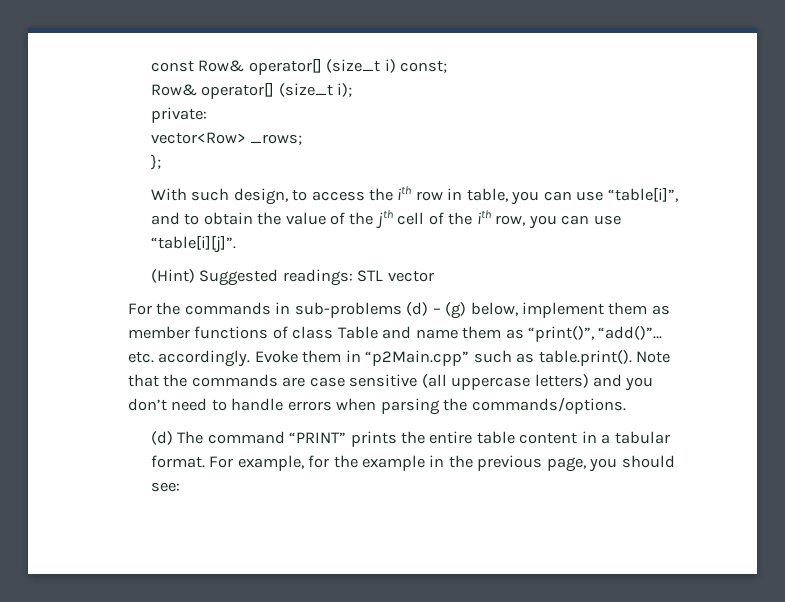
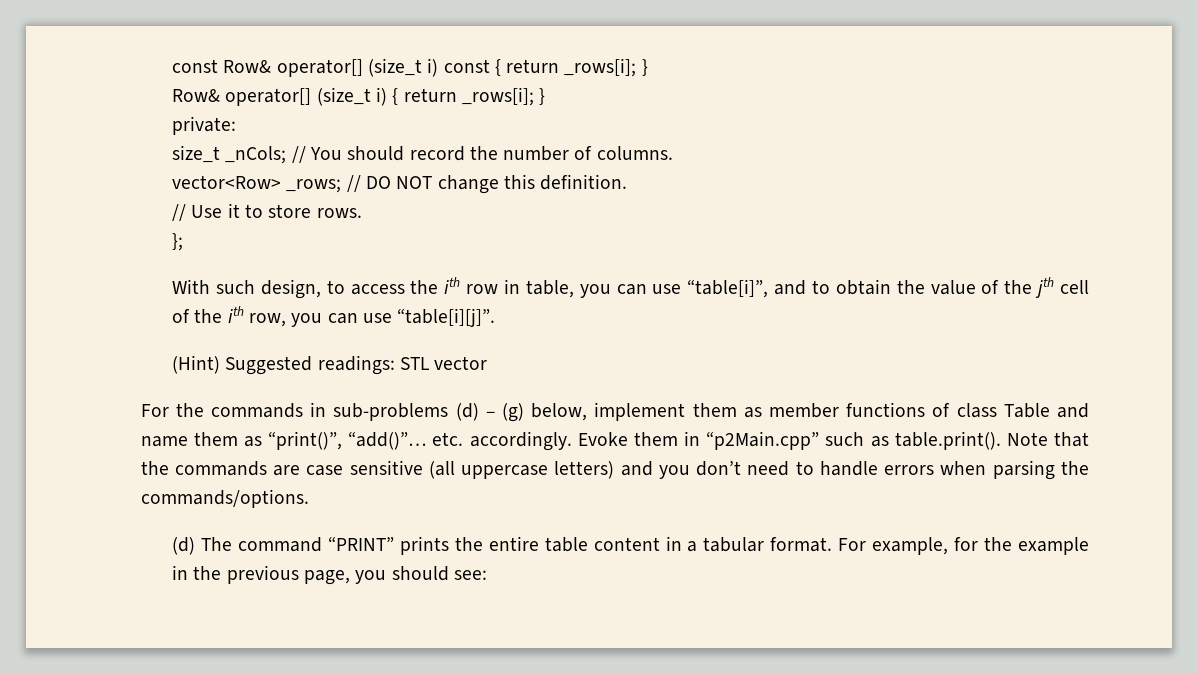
- const Row& operator[] (size_t i) const;
- Row& operator[] (size_t i);
+ const Row& operator[] (size_t i) const { return _rows[i]; }
+ Row& operator[] (size_t i) { return _rows[i]; }
  private:
- vector<Row> _rows;
+ size_t _nCols; // You should record the number of columns.
+ vector<Row> _rows; // DO NOT change this definition.
+ // Use it to store rows.

